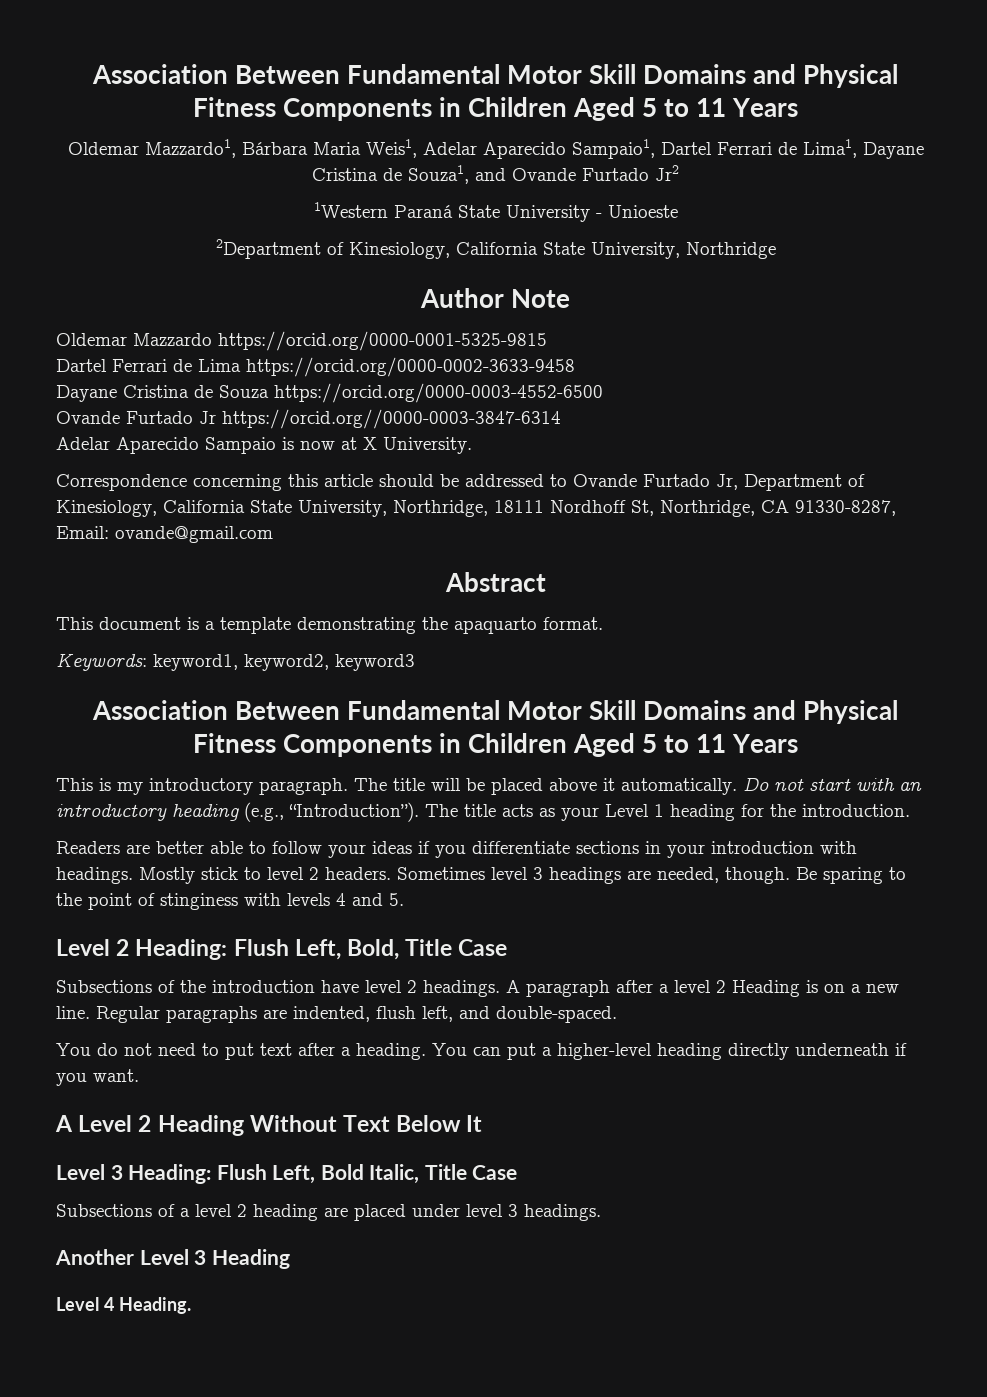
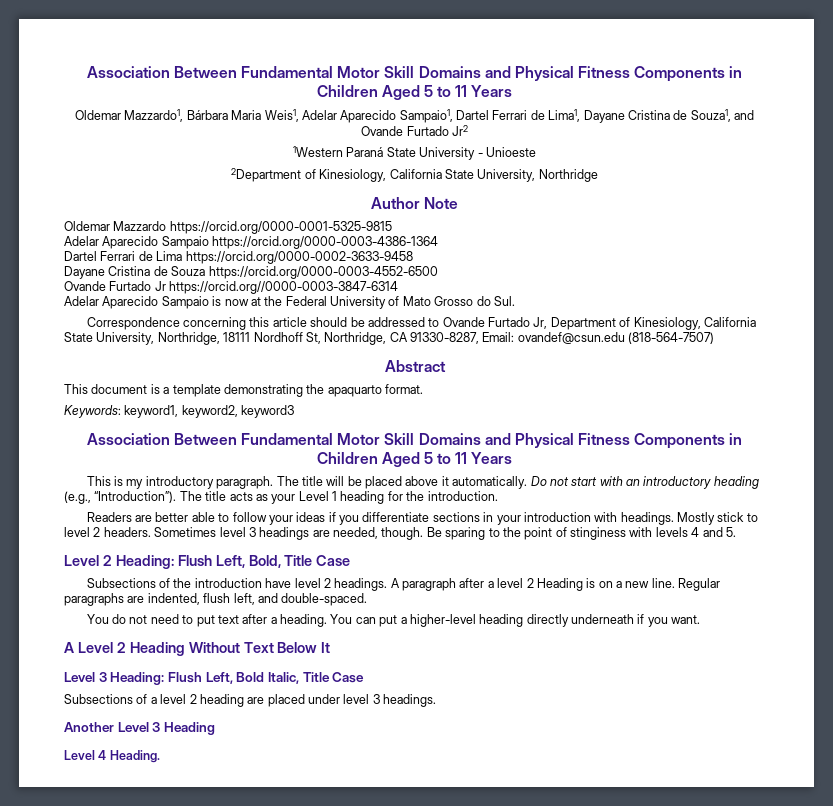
+ Adelar Aparecido Sampaio https://orcid.org/0000-0003-4386-1364
- Adelar Aparecido Sampaio is now at X University.
+ Adelar Aparecido Sampaio is now at the Federal University of Mato Grosso do Sul.
- Correspondence concerning this article should be addressed to Ovande Furtado Jr, Department of Kinesiology, California State University, Northridge, 18111 Nordhoff St, Northridge, CA 91330-8287, Email: ovande@gmail.com
+ Correspondence concerning this article should be addressed to Ovande Furtado Jr, Department of Kinesiology, California State University, Northridge, 18111 Nordhoff St, Northridge, CA 91330-8287, Email: ovandef@csun.edu (818-564-7507)

